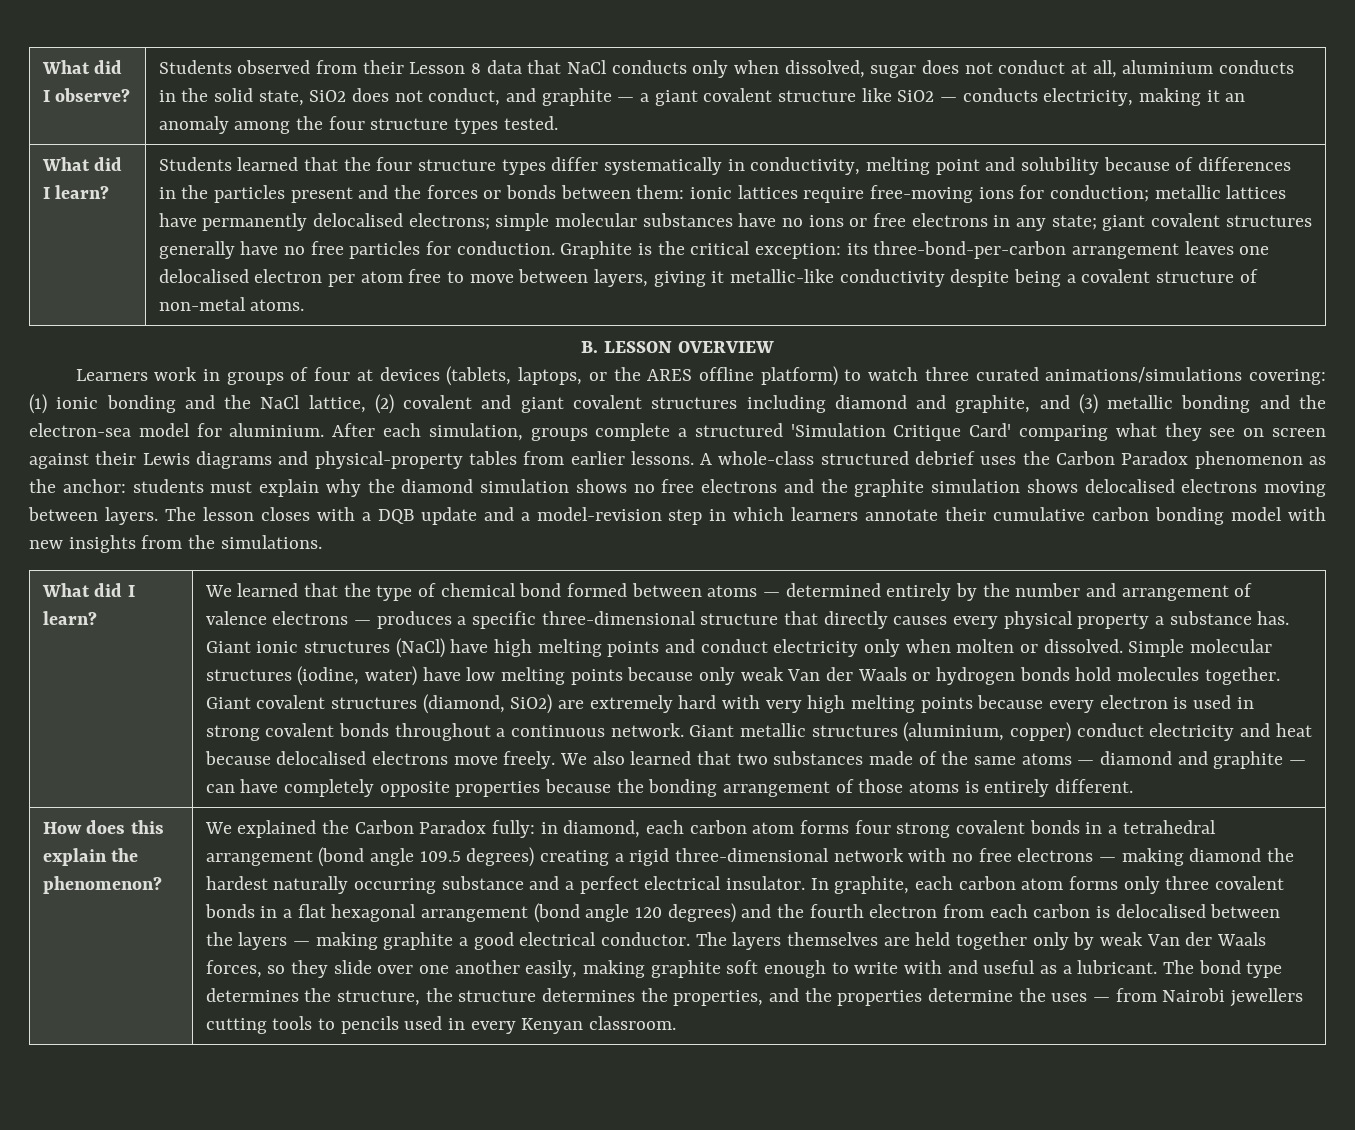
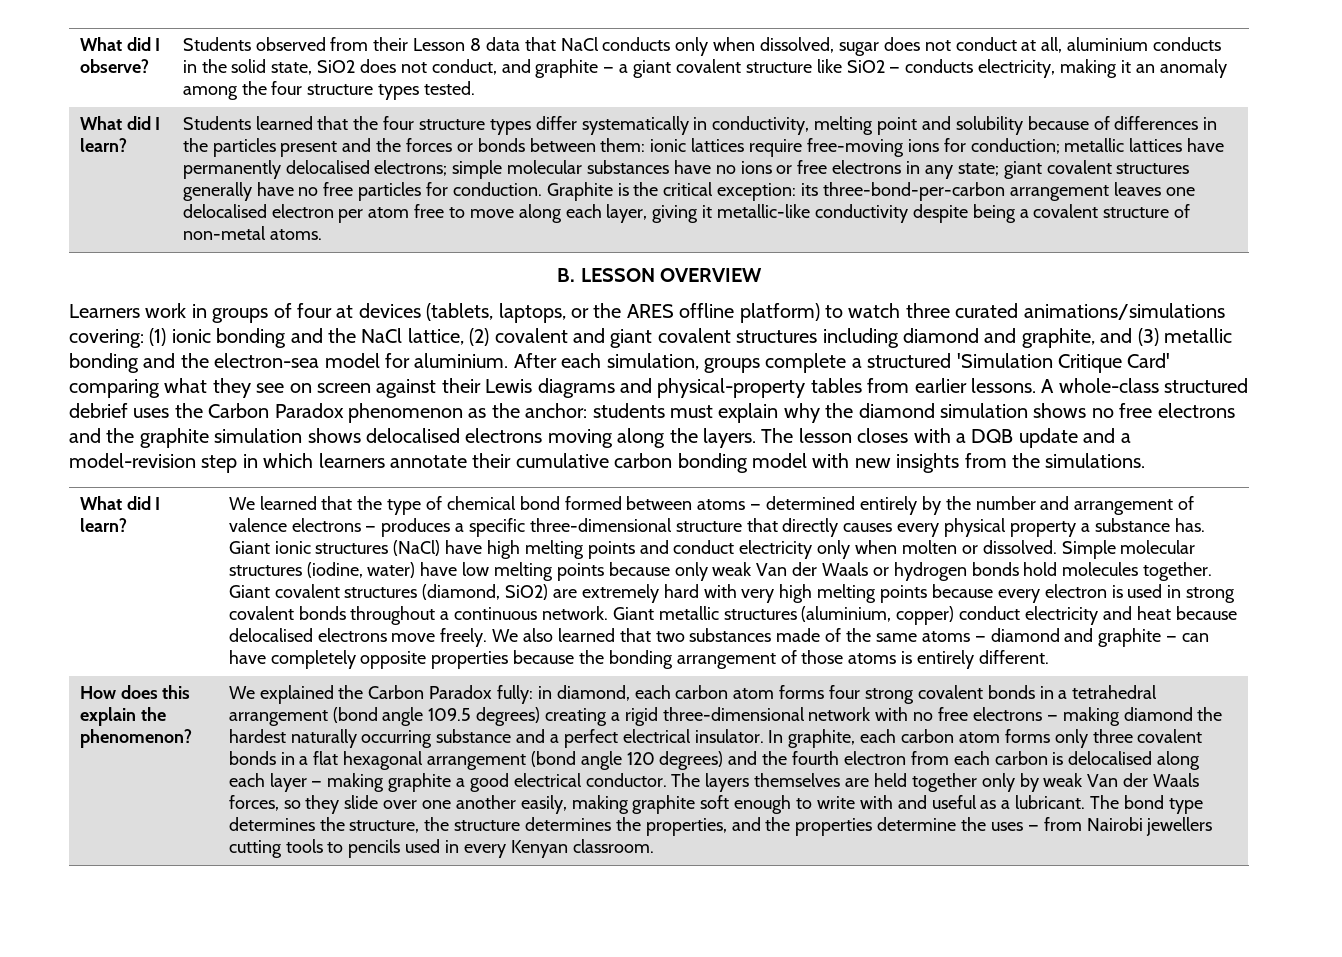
- Graphite is the critical exception: its three-bond-per-carbon arrangement leaves one delocalised electron per atom free to move between layers, giving it metallic-like conductivity despite being a covalent structure of non-metal atoms.
+ Graphite is the critical exception: its three-bond-per-carbon arrangement leaves one delocalised electron per atom free to move along each layer, giving it metallic-like conductivity despite being a covalent structure of non-metal atoms.
- A whole-class structured debrief uses the Carbon Paradox phenomenon as the anchor: students must explain why the diamond simulation shows no free electrons and the graphite simulation shows delocalised electrons moving between layers.
+ A whole-class structured debrief uses the Carbon Paradox phenomenon as the anchor: students must explain why the diamond simulation shows no free electrons and the graphite simulation shows delocalised electrons moving along the layers.
- In graphite, each carbon atom forms only three covalent bonds in a flat hexagonal arrangement (bond angle 120 degrees) and the fourth electron from each carbon is delocalised between the layers — making graphite a good electrical conductor.
+ In graphite, each carbon atom forms only three covalent bonds in a flat hexagonal arrangement (bond angle 120 degrees) and the fourth electron from each carbon is delocalised along each layer — making graphite a good electrical conductor.

